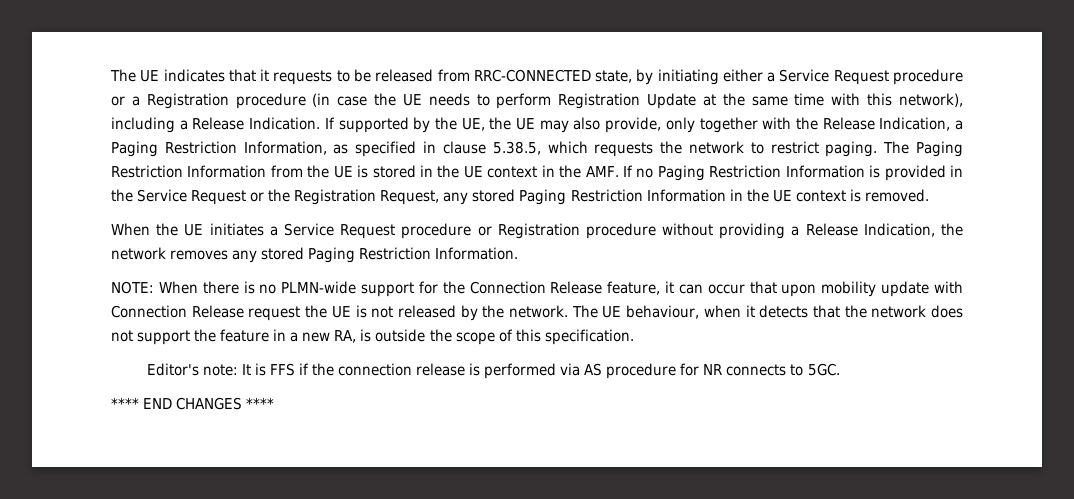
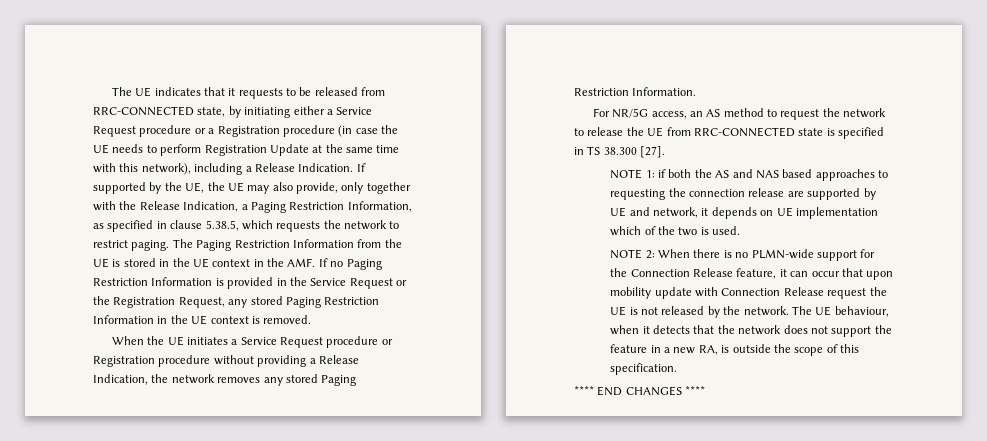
- NOTE: When there is no PLMN-wide support for the Connection Release feature, it can occur that upon mobility update with Connection Release request the UE is not released by the network.
+ For NR/5G access, an AS method to request the network to release the UE from RRC-CONNECTED state is specified in TS 38.300 [27].
+ NOTE 1: if both the AS and NAS based approaches to requesting the connection release are supported by UE and network, it depends on UE implementation which of the two is used.
+ NOTE 2: When there is no PLMN-wide support for the Connection Release feature, it can occur that upon mobility update with Connection Release request the UE is not released by the network.
- Editor's note: It is FFS if the connection release is performed via AS procedure for NR connects to 5GC.

